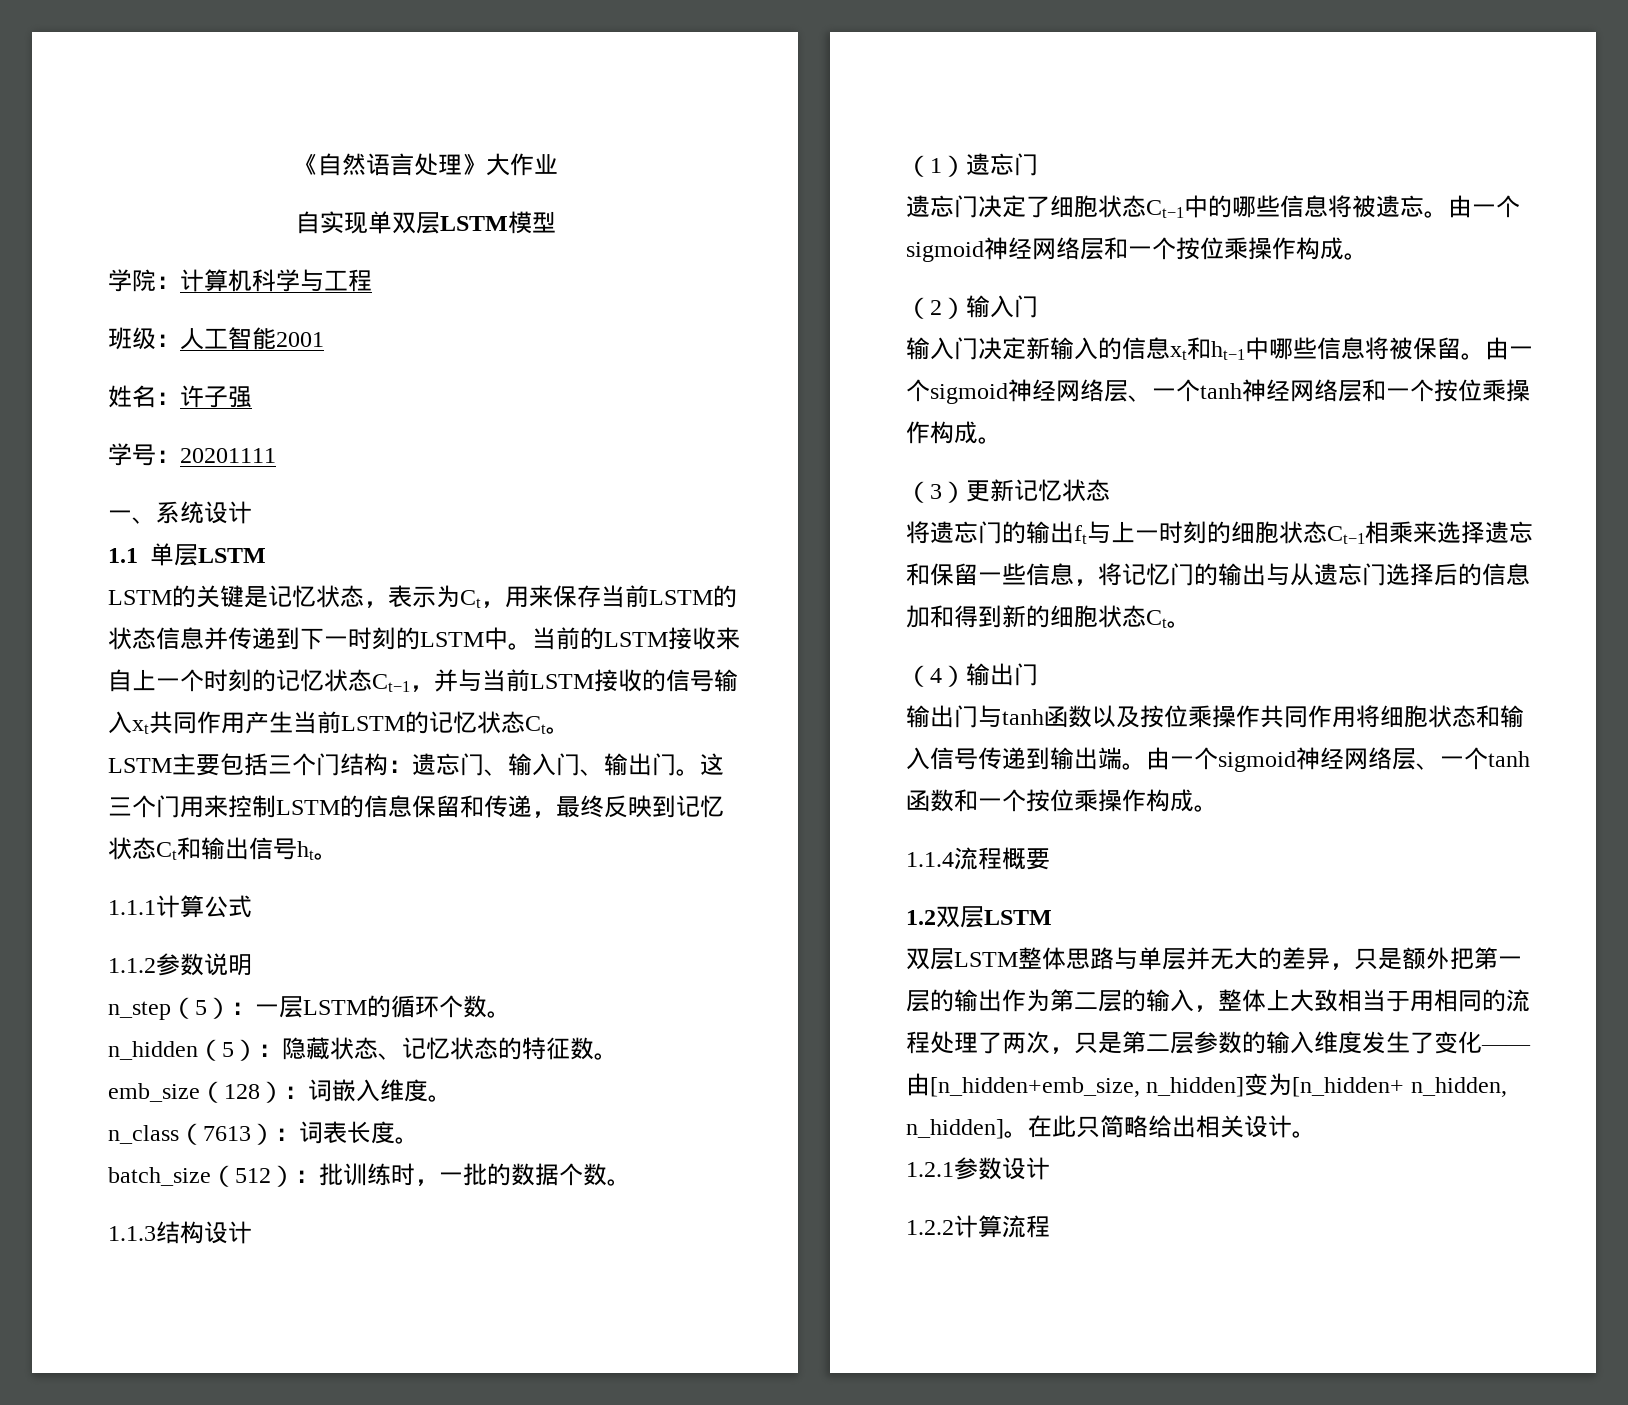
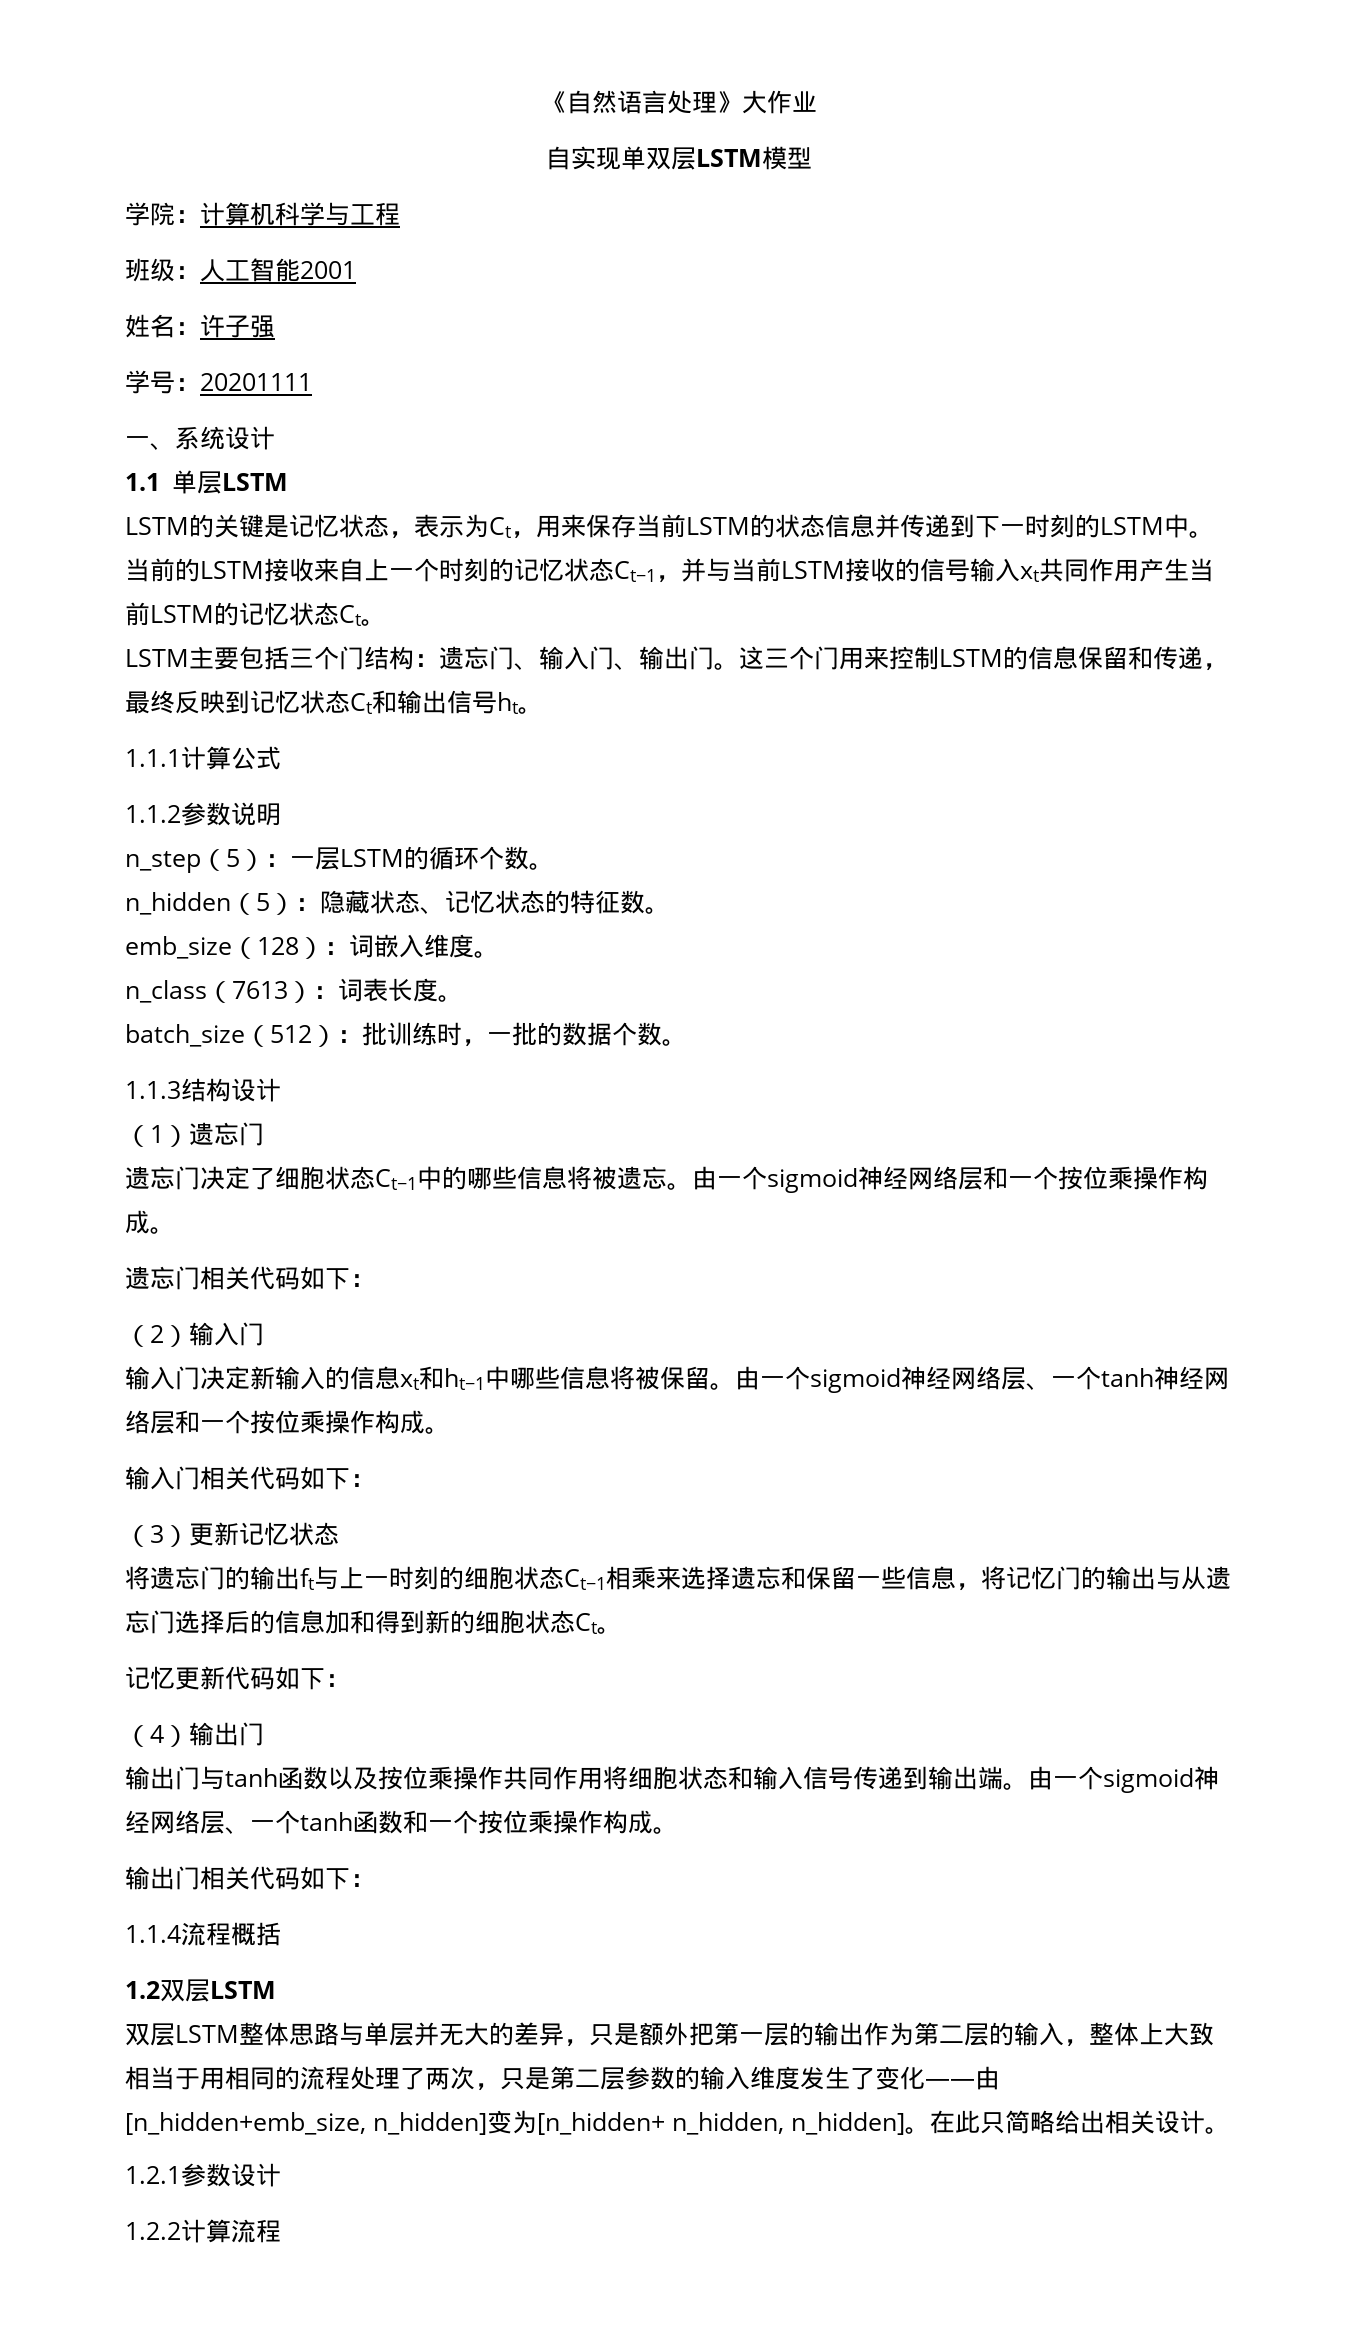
+ 遗忘门相关代码如下：
+ 输入门相关代码如下：
+ 记忆更新代码如下：
+ 输出门相关代码如下：
- 1.1.4流程概要
+ 1.1.4流程概括

